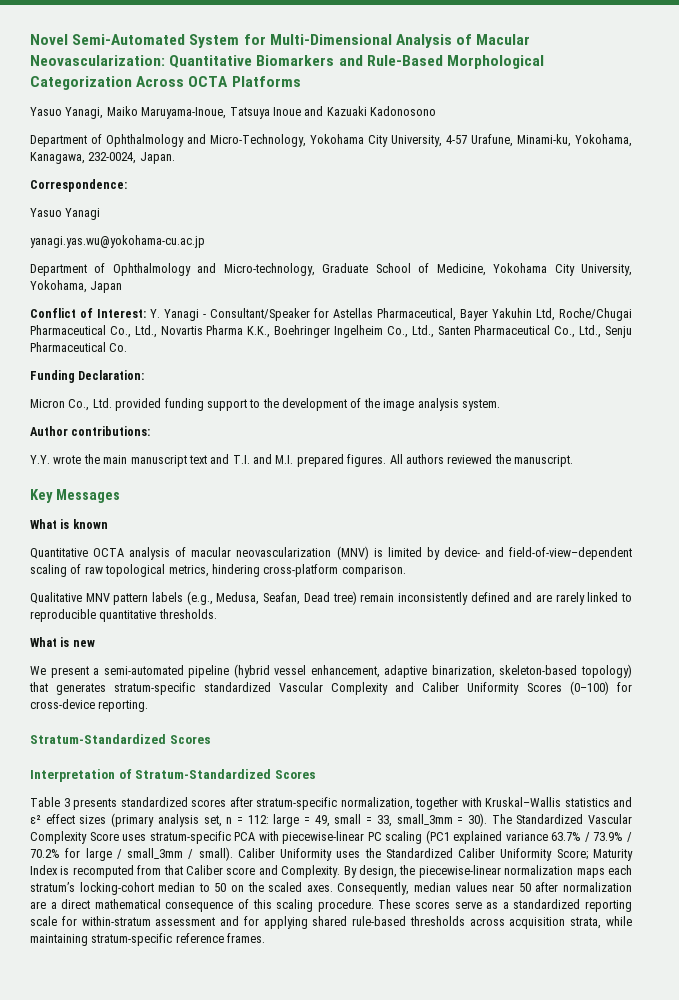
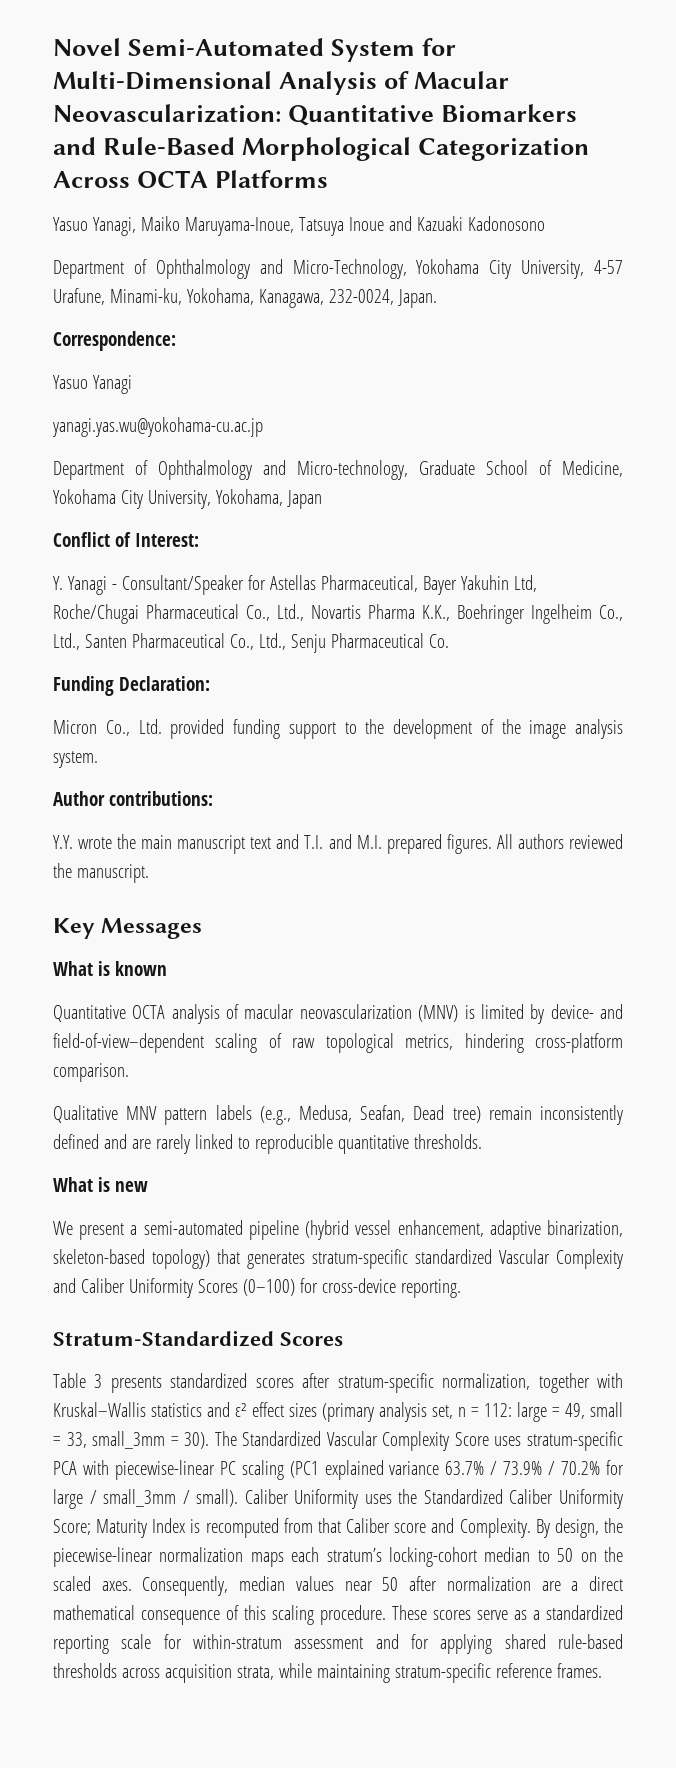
- Conflict of Interest: Y. Yanagi - Consultant/Speaker for Astellas Pharmaceutical, Bayer Yakuhin Ltd, Roche/Chugai Pharmaceutical Co., Ltd., Novartis Pharma K.K., Boehringer Ingelheim Co., Ltd., Santen Pharmaceutical Co., Ltd., Senju Pharmaceutical Co.
+ Conflict of Interest:
+ Y. Yanagi - Consultant/Speaker for Astellas Pharmaceutical, Bayer Yakuhin Ltd, Roche/Chugai Pharmaceutical Co., Ltd., Novartis Pharma K.K., Boehringer Ingelheim Co., Ltd., Santen Pharmaceutical Co., Ltd., Senju Pharmaceutical Co.
- Interpretation of Stratum-Standardized Scores

